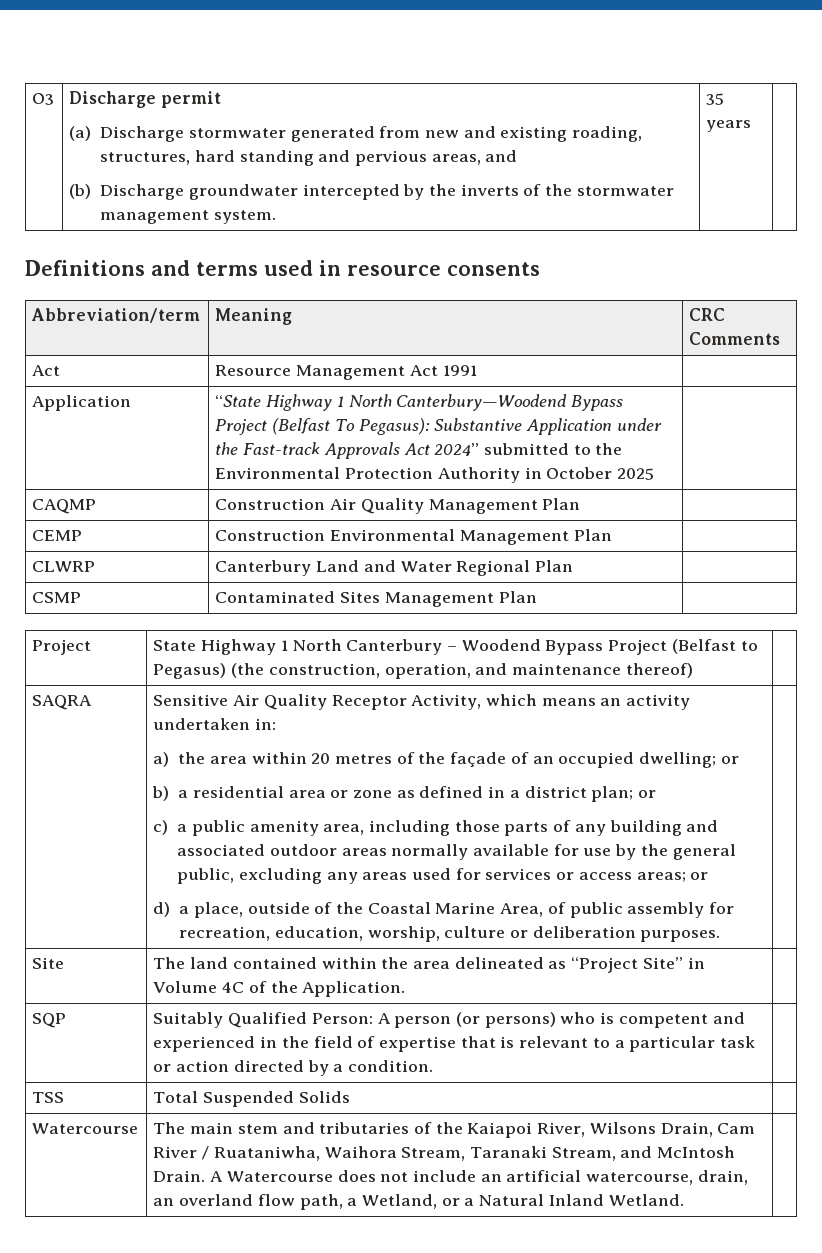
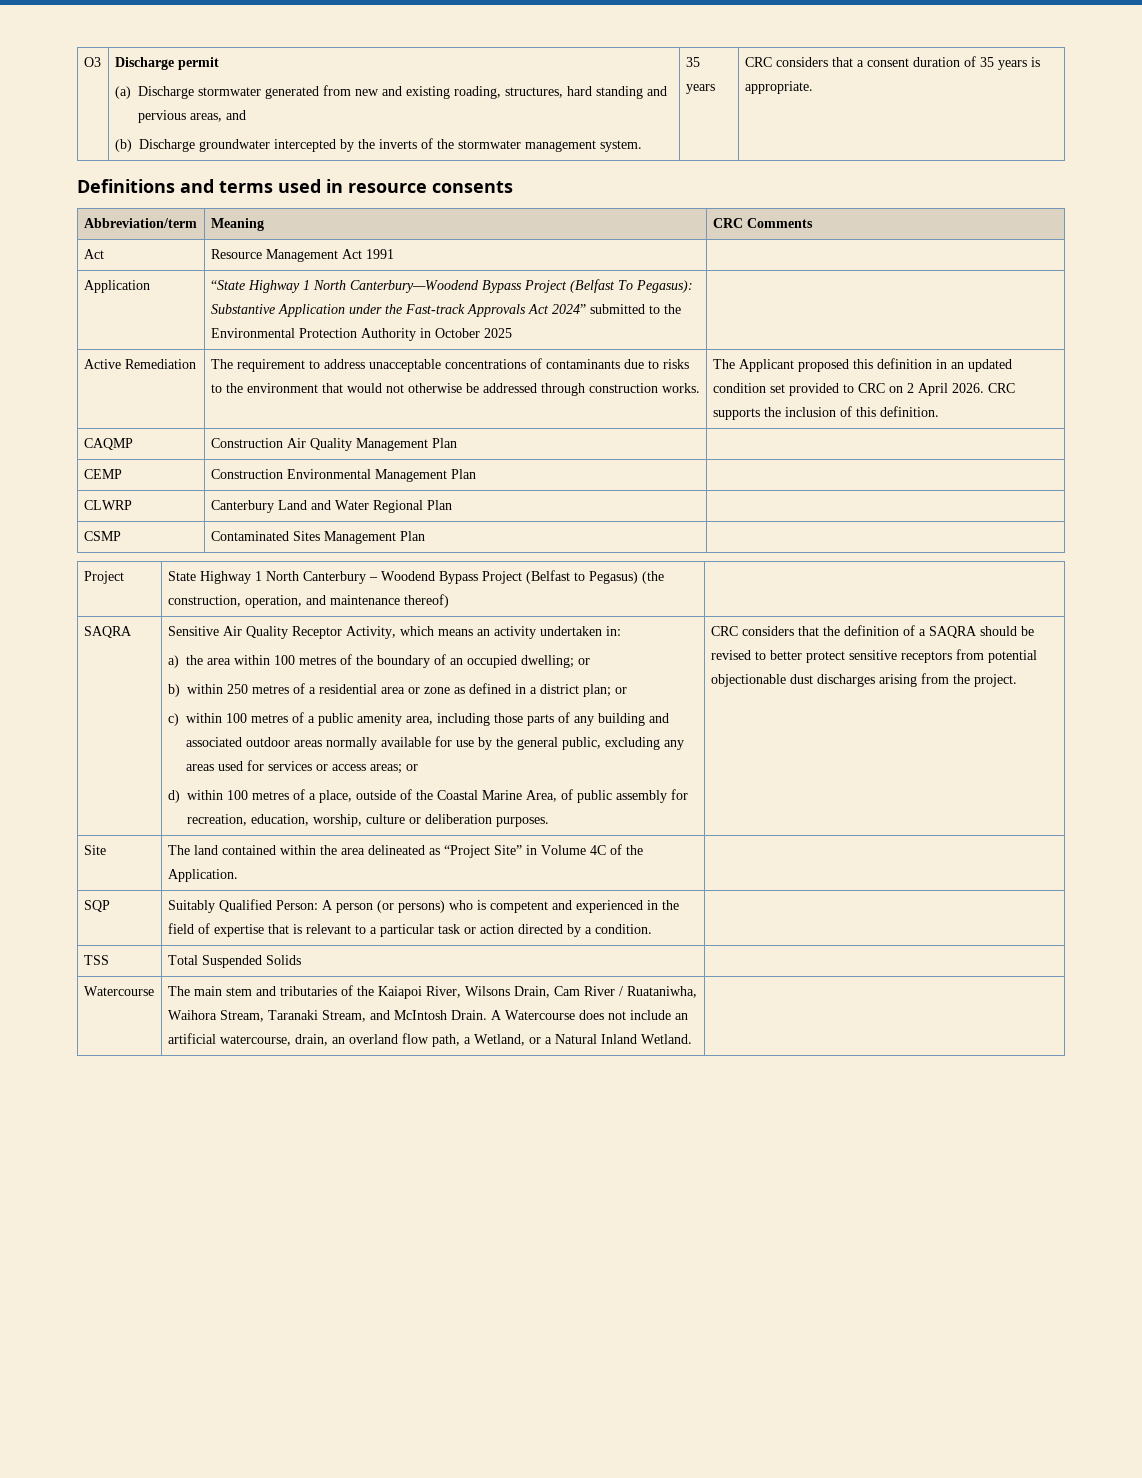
+ CRC considers that a consent duration of 35 years is appropriate.
+ Active Remediation | The requirement to address unacceptable concentrations of contaminants due to risks to the environment that would not otherwise be addressed through construction works. | The Applicant proposed this definition in an updated condition set provided to CRC on 2 April 2026. CRC supports the inclusion of this definition.
- a) the area within 20 metres of the façade of an occupied dwelling; or
+ a) the area within 100 metres of the boundary of an occupied dwelling; or
- b) a residential area or zone as defined in a district plan; or
+ b) within 250 metres of a residential area or zone as defined in a district plan; or
- c) a public amenity area, including those parts of any building and associated outdoor areas normally available for use by the general public, excluding any areas used for services or access areas; or
+ c) within 100 metres of a public amenity area, including those parts of any building and associated outdoor areas normally available for use by the general public, excluding any areas used for services or access areas; or
- d) a place, outside of the Coastal Marine Area, of public assembly for recreation, education, worship, culture or deliberation purposes.
+ d) within 100 metres of a place, outside of the Coastal Marine Area, of public assembly for recreation, education, worship, culture or deliberation purposes.
+ CRC considers that the definition of a SAQRA should be revised to better protect sensitive receptors from potential objectionable dust discharges arising from the project.

